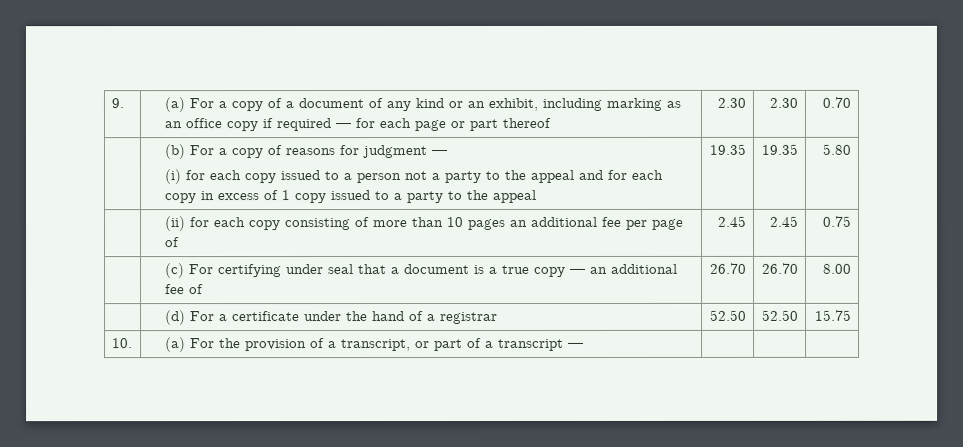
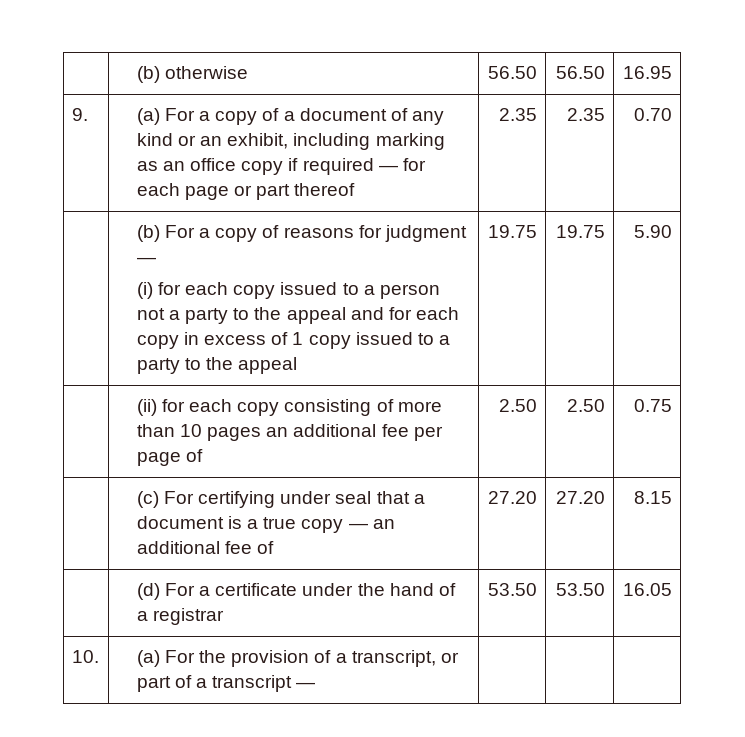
+ | (b) otherwise | 56.50 | 56.50 | 16.95
- 9. | (a) For a copy of a document of any kind or an exhibit, including marking as an office copy if required — for each page or part thereof | 2.30 | 2.30 | 0.70
+ 9. | (a) For a copy of a document of any kind or an exhibit, including marking as an office copy if required — for each page or part thereof | 2.35 | 2.35 | 0.70
- 19.35 | 19.35 | 5.80
+ 19.75 | 19.75 | 5.90
- | (ii) for each copy consisting of more than 10 pages an additional fee per page of | 2.45 | 2.45 | 0.75
+ | (ii) for each copy consisting of more than 10 pages an additional fee per page of | 2.50 | 2.50 | 0.75
- | (c) For certifying under seal that a document is a true copy — an additional fee of | 26.70 | 26.70 | 8.00
+ | (c) For certifying under seal that a document is a true copy — an additional fee of | 27.20 | 27.20 | 8.15
- | (d) For a certificate under the hand of a registrar | 52.50 | 52.50 | 15.75
+ | (d) For a certificate under the hand of a registrar | 53.50 | 53.50 | 16.05

